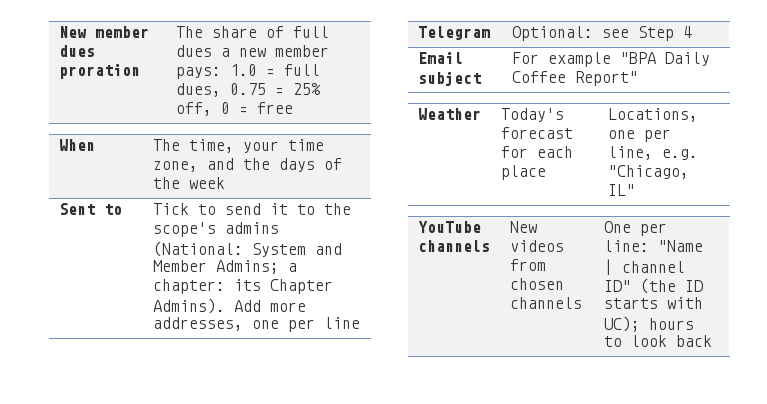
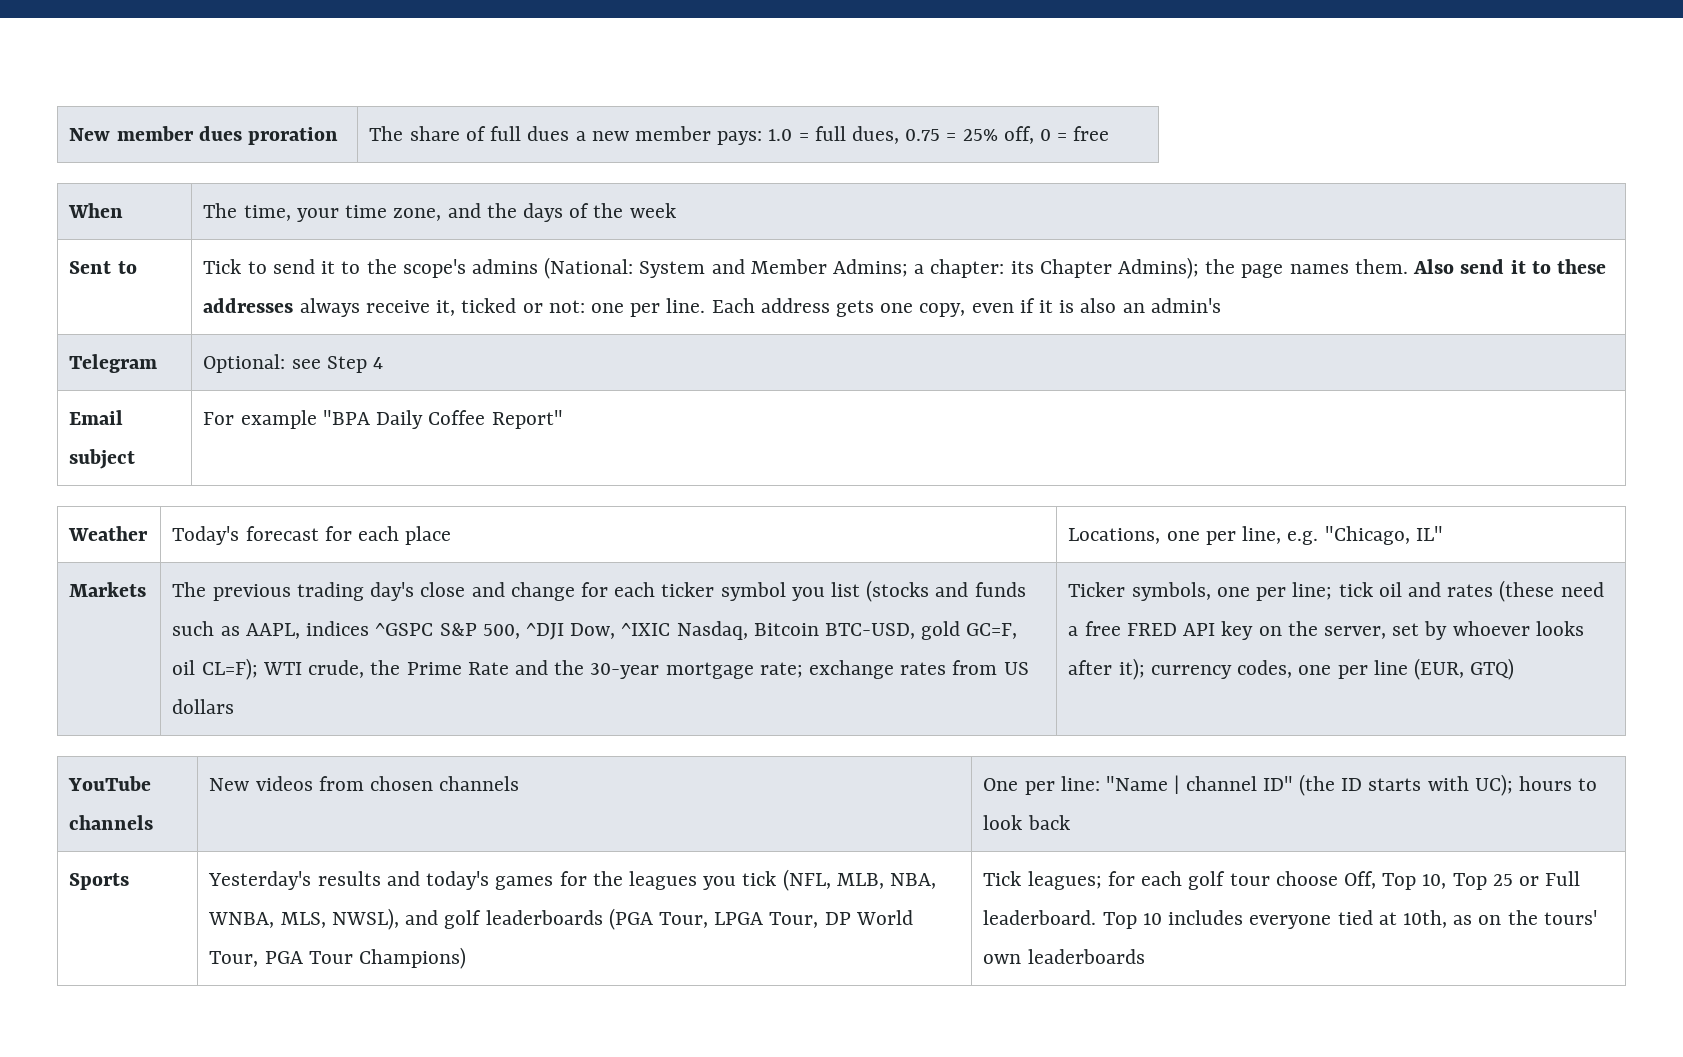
- Tick to send it to the scope's admins (National: System and Member Admins; a chapter: its Chapter Admins). Add more addresses, one per line
+ Tick to send it to the scope's admins (National: System and Member Admins; a chapter: its Chapter Admins); the page names them. Also send it to these addresses always receive it, ticked or not: one per line. Each address gets one copy, even if it is also an admin's
+ Markets | The previous trading day's close and change for each ticker symbol you list (stocks and funds such as AAPL, indices ^GSPC S&P 500, ^DJI Dow, ^IXIC Nasdaq, Bitcoin BTC-USD, gold GC=F, oil CL=F); WTI crude, the Prime Rate and the 30-year mortgage rate; exchange rates from US dollars | Ticker symbols, one per line; tick oil and rates (these need a free FRED API key on the server, set by whoever looks after it); currency codes, one per line (EUR, GTQ)
+ Sports | Yesterday's results and today's games for the leagues you tick (NFL, MLB, NBA, WNBA, MLS, NWSL), and golf leaderboards (PGA Tour, LPGA Tour, DP World Tour, PGA Tour Champions) | Tick leagues; for each golf tour choose Off, Top 10, Top 25 or Full leaderboard. Top 10 includes everyone tied at 10th, as on the tours' own leaderboards

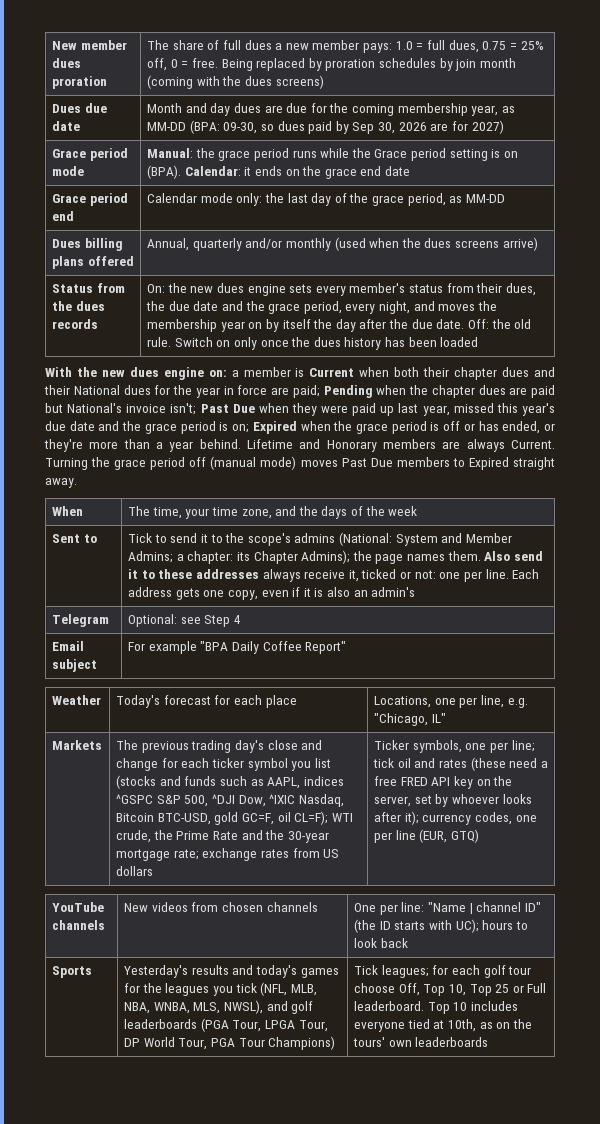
- New member dues proration | The share of full dues a new member pays: 1.0 = full dues, 0.75 = 25% off, 0 = free
+ New member dues proration | The share of full dues a new member pays: 1.0 = full dues, 0.75 = 25% off, 0 = free. Being replaced by proration schedules by join month (coming with the dues screens)
+ Dues due date | Month and day dues are due for the coming membership year, as MM-DD (BPA: 09-30, so dues paid by Sep 30, 2026 are for 2027)
+ Grace period mode | Manual: the grace period runs while the Grace period setting is on (BPA). Calendar: it ends on the grace end date
+ Grace period end | Calendar mode only: the last day of the grace period, as MM-DD
+ Dues billing plans offered | Annual, quarterly and/or monthly (used when the dues screens arrive)
+ Status from the dues records | On: the new dues engine sets every member's status from their dues, the due date and the grace period, every night, and moves the membership year on by itself the day after the due date. Off: the old rule. Switch on only once the dues history has been loaded
+ With the new dues engine on: a member is Current when both their chapter dues and their National dues for the year in force are paid; Pending when the chapter dues are paid but National's invoice isn't; Past Due when they were paid up last year, missed this year's due date and the grace period is on; Expired when the grace period is off or has ended, or they're more than a year behind. Lifetime and Honorary members are always Current. Turning the grace period off (manual mode) moves Past Due members to Expired straight away.

